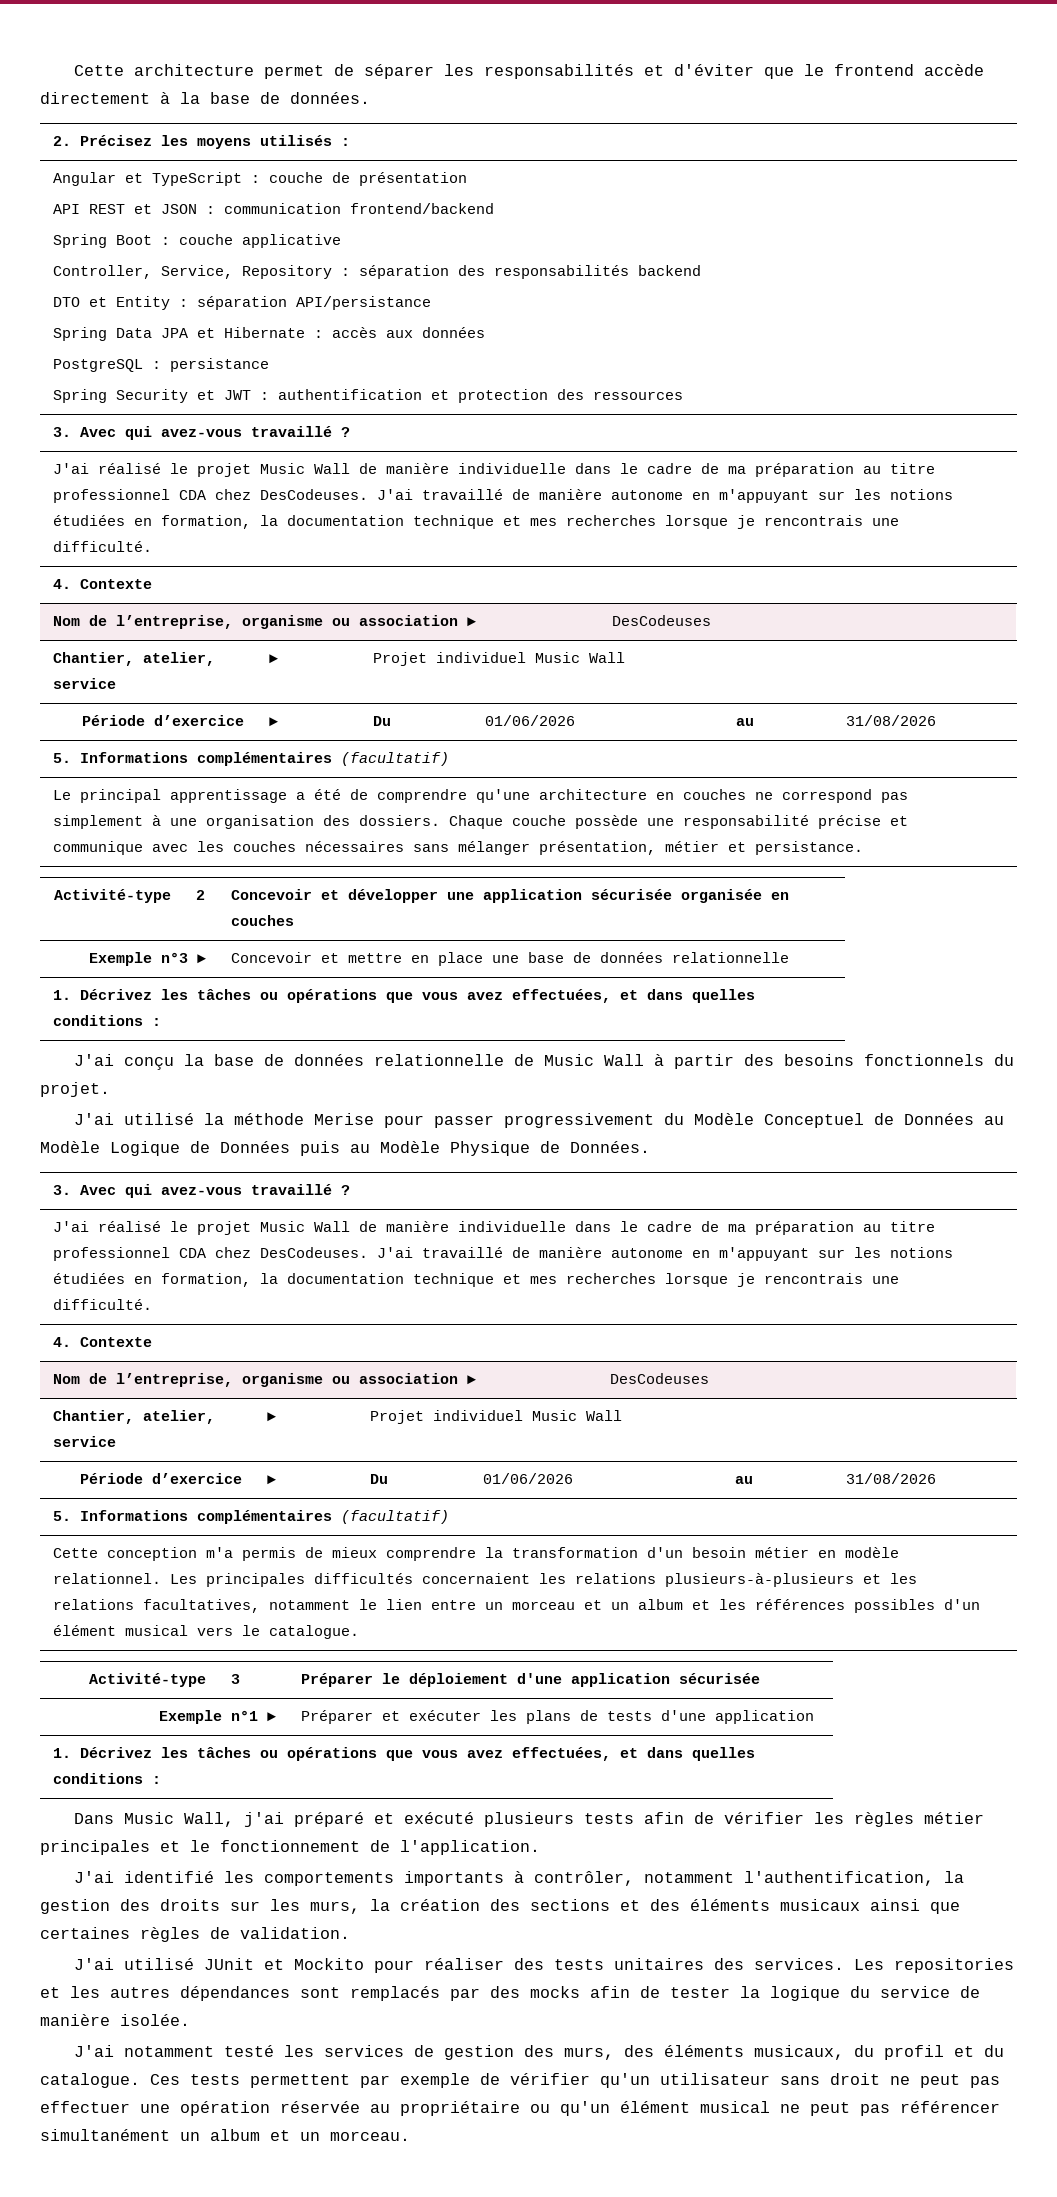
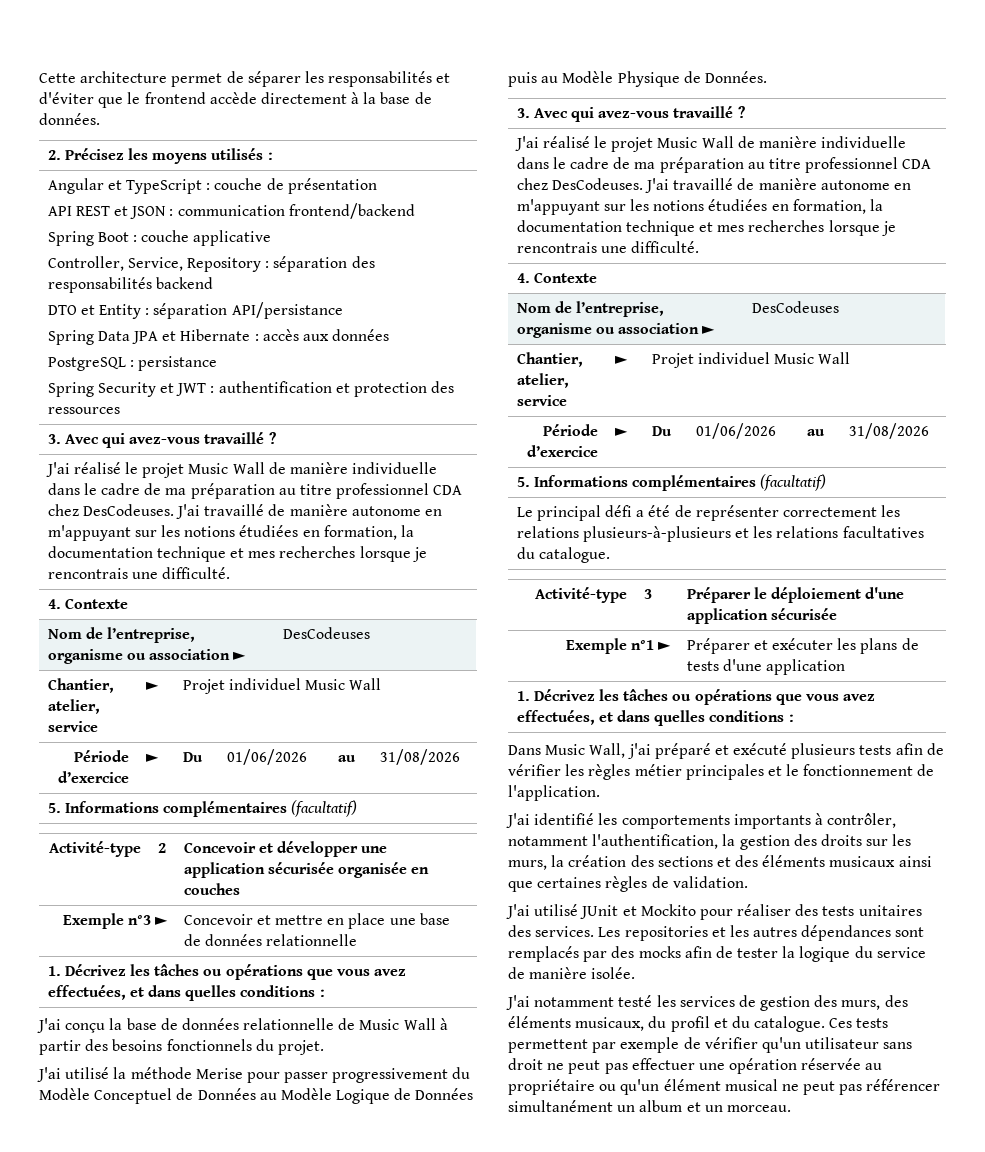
- Le principal apprentissage a été de comprendre qu'une architecture en couches ne correspond pas simplement à une organisation des dossiers. Chaque couche possède une responsabilité précise et communique avec les couches nécessaires sans mélanger présentation, métier et persistance.
- Cette conception m'a permis de mieux comprendre la transformation d'un besoin métier en modèle relationnel. Les principales difficultés concernaient les relations plusieurs-à-plusieurs et les relations facultatives, notamment le lien entre un morceau et un album et les références possibles d'un élément musical vers le catalogue.
+ Le principal défi a été de représenter correctement les relations plusieurs-à-plusieurs et les relations facultatives du catalogue.

